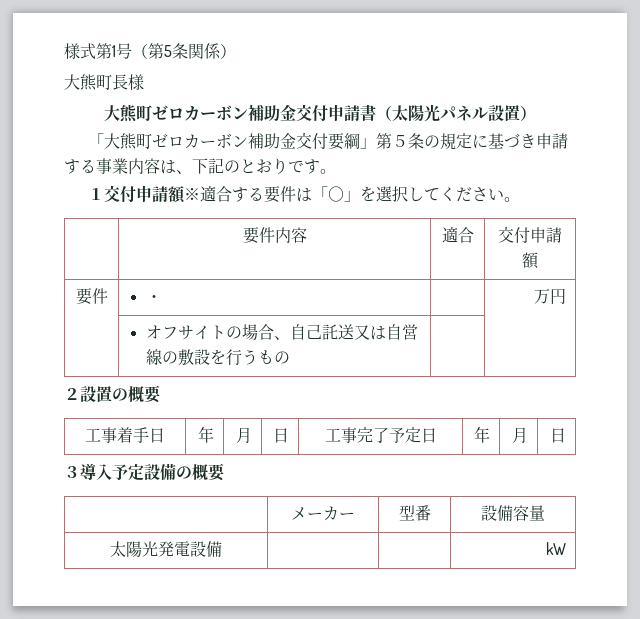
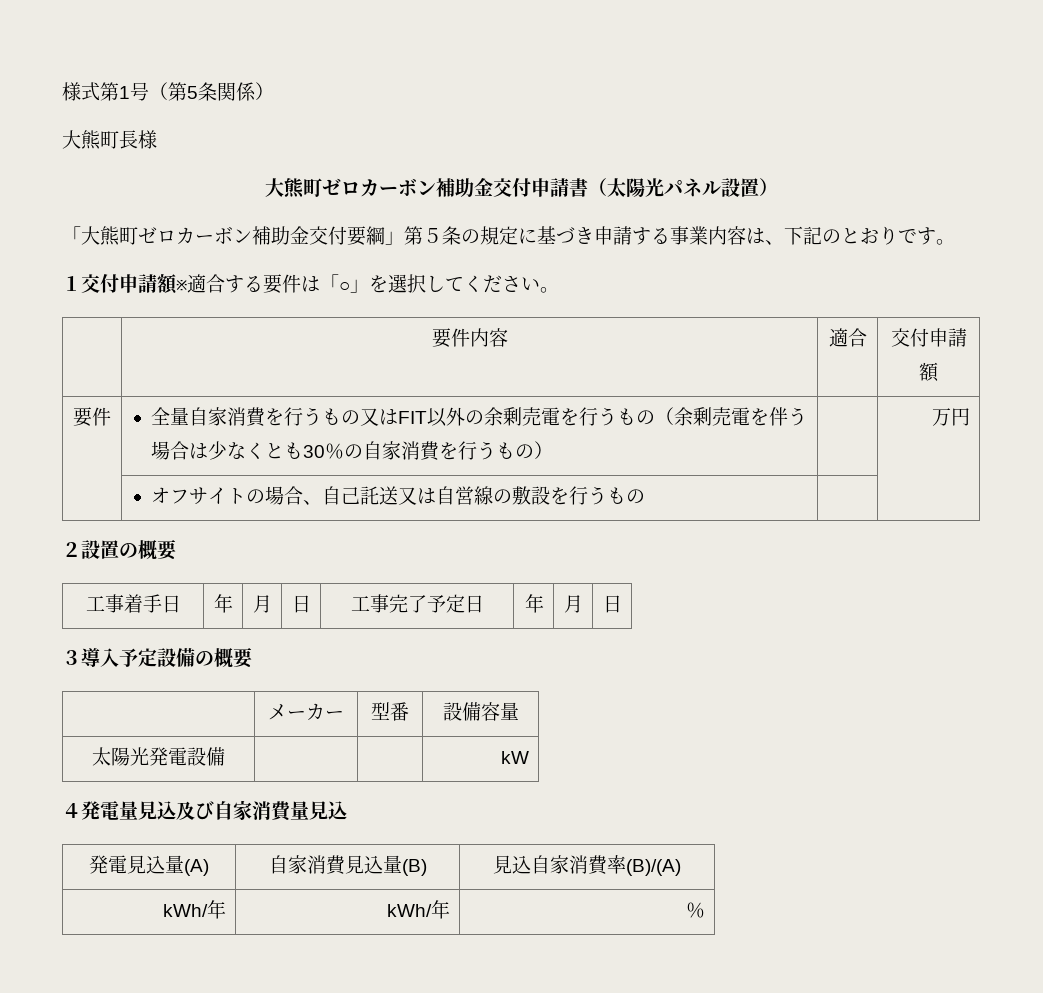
- 要件 | ・ | | 万円
+ 要件 | 全量自家消費を行うもの又はFIT以外の余剰売電を行うもの（余剰売電を伴う場合は少なくとも30％の自家消費を行うもの） | | 万円
+ ４発電量見込及び自家消費量見込
+ 発電見込量(A) | 自家消費見込量(B) | 見込自家消費率(B)/(A)
+ kWh/年 | kWh/年 | ％

